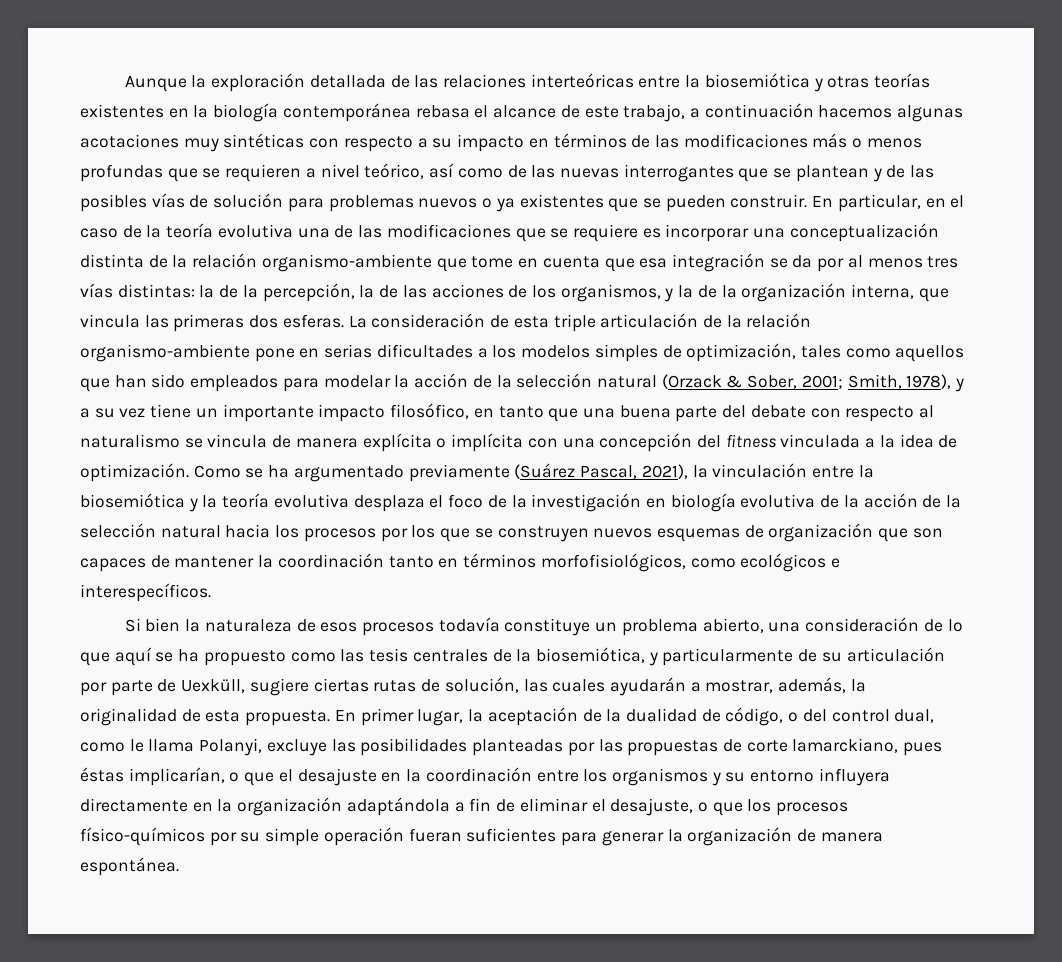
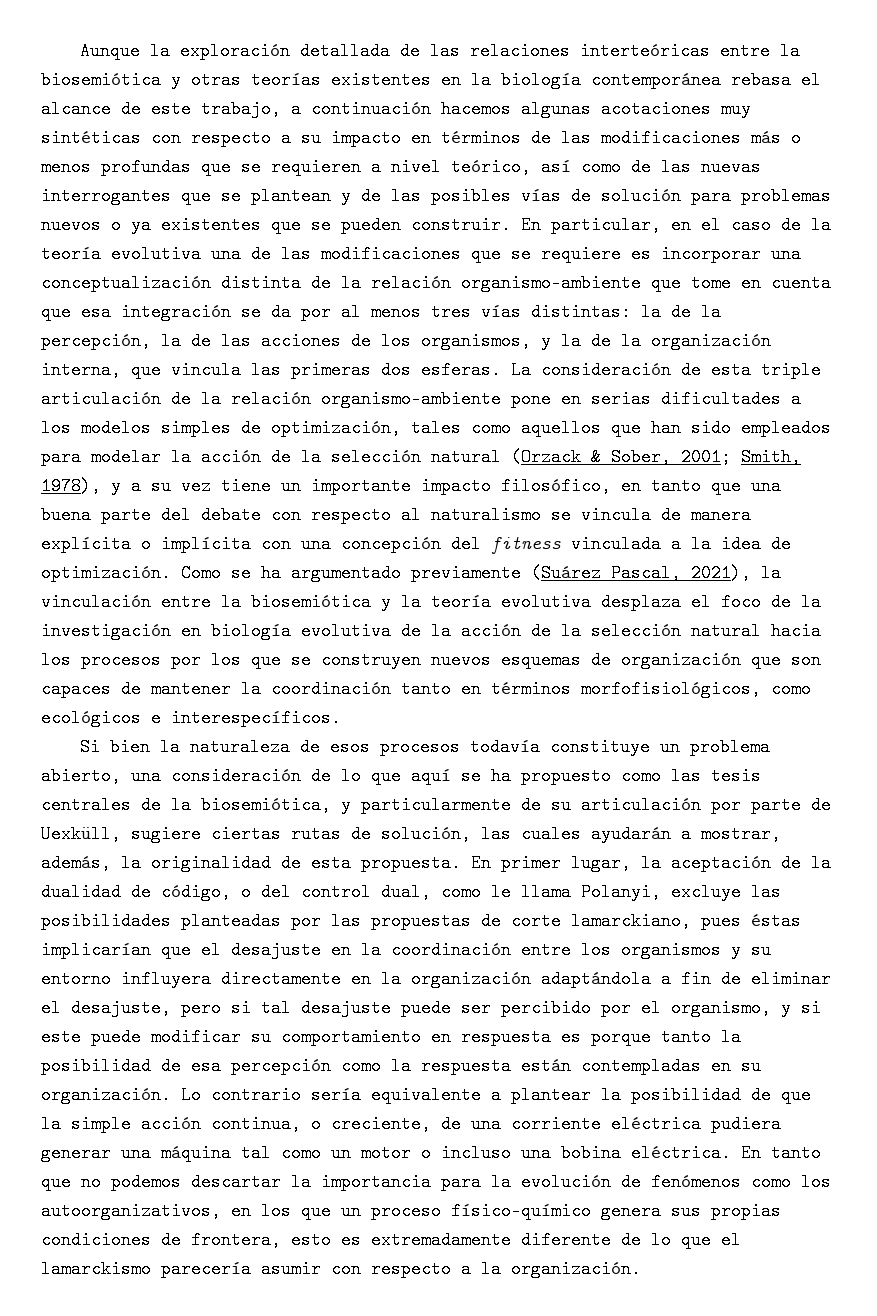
- En primer lugar, la aceptación de la dualidad de código, o del control dual, como le llama Polanyi, excluye las posibilidades planteadas por las propuestas de corte lamarckiano, pues éstas implicarían, o que el desajuste en la coordinación entre los organismos y su entorno influyera directamente en la organización adaptándola a fin de eliminar el desajuste, o que los procesos físico-químicos por su simple operación fueran suficientes para generar la organización de manera espontánea.
+ En primer lugar, la aceptación de la dualidad de código, o del control dual, como le llama Polanyi, excluye las posibilidades planteadas por las propuestas de corte lamarckiano, pues éstas implicarían que el desajuste en la coordinación entre los organismos y su entorno influyera directamente en la organización adaptándola a fin de eliminar el desajuste, pero si tal desajuste puede ser percibido por el organismo, y si este puede modificar su comportamiento en respuesta es porque tanto la posibilidad de esa percepción como la respuesta están contempladas en su organización. Lo contrario sería equivalente a plantear la posibilidad de que la simple acción continua, o creciente, de una corriente eléctrica pudiera generar una máquina tal como un motor o incluso una bobina eléctrica. En tanto que no podemos descartar la importancia para la evolución de fenómenos como los autoorganizativos, en los que un proceso físico-químico genera sus propias condiciones de frontera, esto es extremadamente diferente de lo que el lamarckismo parecería asumir con respecto a la organización.

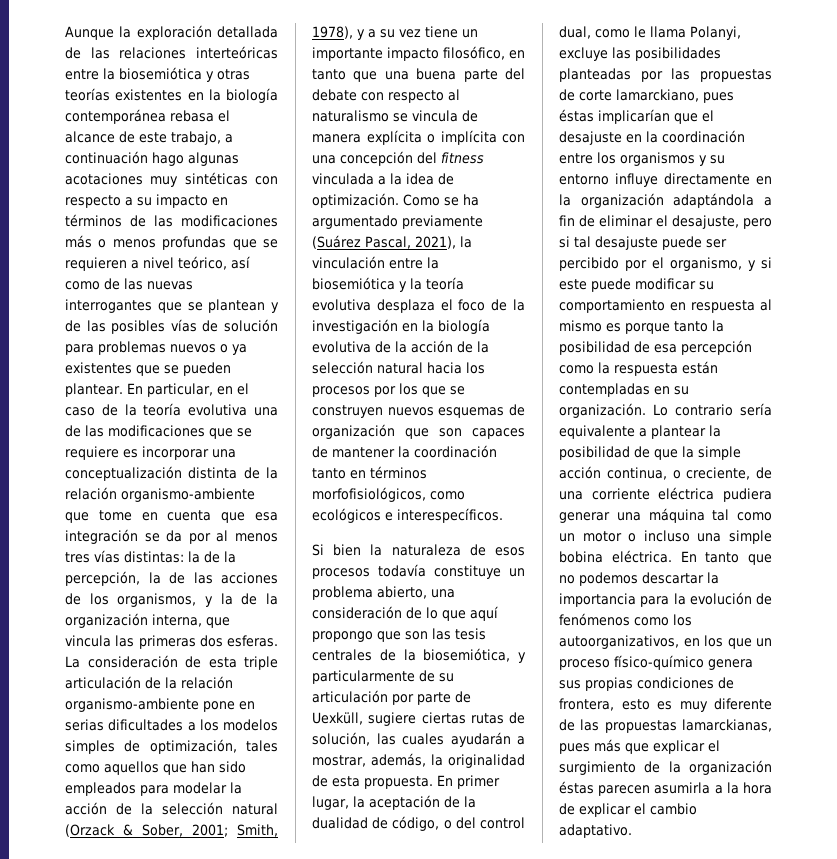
- Aunque la exploración detallada de las relaciones interteóricas entre la biosemiótica y otras teorías existentes en la biología contemporánea rebasa el alcance de este trabajo, a continuación hacemos algunas acotaciones muy sintéticas con respecto a su impacto en términos de las modificaciones más o menos profundas que se requieren a nivel teórico, así como de las nuevas interrogantes que se plantean y de las posibles vías de solución para problemas nuevos o ya existentes que se pueden construir.
+ Aunque la exploración detallada de las relaciones interteóricas entre la biosemiótica y otras teorías existentes en la biología contemporánea rebasa el alcance de este trabajo, a continuación hago algunas acotaciones muy sintéticas con respecto a su impacto en términos de las modificaciones más o menos profundas que se requieren a nivel teórico, así como de las nuevas interrogantes que se plantean y de las posibles vías de solución para problemas nuevos o ya existentes que se pueden plantear.
- Como se ha argumentado previamente (Suárez Pascal, 2021), la vinculación entre la biosemiótica y la teoría evolutiva desplaza el foco de la investigación en biología evolutiva de la acción de la selección natural hacia los procesos por los que se construyen nuevos esquemas de organización que son capaces de mantener la coordinación tanto en términos morfofisiológicos, como ecológicos e interespecíficos.
+ Como se ha argumentado previamente (Suárez Pascal, 2021), la vinculación entre la biosemiótica y la teoría evolutiva desplaza el foco de la investigación en la biología evolutiva de la acción de la selección natural hacia los procesos por los que se construyen nuevos esquemas de organización que son capaces de mantener la coordinación tanto en términos morfofisiológicos, como ecológicos e interespecíficos.
- Si bien la naturaleza de esos procesos todavía constituye un problema abierto, una consideración de lo que aquí se ha propuesto como las tesis centrales de la biosemiótica, y particularmente de su articulación por parte de Uexküll, sugiere ciertas rutas de solución, las cuales ayudarán a mostrar, además, la originalidad de esta propuesta.
+ Si bien la naturaleza de esos procesos todavía constituye un problema abierto, una consideración de lo que aquí propongo que son las tesis centrales de la biosemiótica, y particularmente de su articulación por parte de Uexküll, sugiere ciertas rutas de solución, las cuales ayudarán a mostrar, además, la originalidad de esta propuesta.
- En primer lugar, la aceptación de la dualidad de código, o del control dual, como le llama Polanyi, excluye las posibilidades planteadas por las propuestas de corte lamarckiano, pues éstas implicarían que el desajuste en la coordinación entre los organismos y su entorno influyera directamente en la organización adaptándola a fin de eliminar el desajuste, pero si tal desajuste puede ser percibido por el organismo, y si este puede modificar su comportamiento en respuesta es porque tanto la posibilidad de esa percepción como la respuesta están contempladas en su organización.
+ En primer lugar, la aceptación de la dualidad de código, o del control dual, como le llama Polanyi, excluye las posibilidades planteadas por las propuestas de corte lamarckiano, pues éstas implicarían que el desajuste en la coordinación entre los organismos y su entorno influye directamente en la organización adaptándola a fin de eliminar el desajuste, pero si tal desajuste puede ser percibido por el organismo, y si este puede modificar su comportamiento en respuesta al mismo es porque tanto la posibilidad de esa percepción como la respuesta están contempladas en su organización.
- Lo contrario sería equivalente a plantear la posibilidad de que la simple acción continua, o creciente, de una corriente eléctrica pudiera generar una máquina tal como un motor o incluso una bobina eléctrica.
+ Lo contrario sería equivalente a plantear la posibilidad de que la simple acción continua, o creciente, de una corriente eléctrica pudiera generar una máquina tal como un motor o incluso una simple bobina eléctrica.
- En tanto que no podemos descartar la importancia para la evolución de fenómenos como los autoorganizativos, en los que un proceso físico-químico genera sus propias condiciones de frontera, esto es extremadamente diferente de lo que el lamarckismo parecería asumir con respecto a la organización.
+ En tanto que no podemos descartar la importancia para la evolución de fenómenos como los autoorganizativos, en los que un proceso físico-químico genera sus propias condiciones de frontera, esto es muy diferente de las propuestas lamarckianas, pues más que explicar el surgimiento de la organización éstas parecen asumirla a la hora de explicar el cambio adaptativo.

